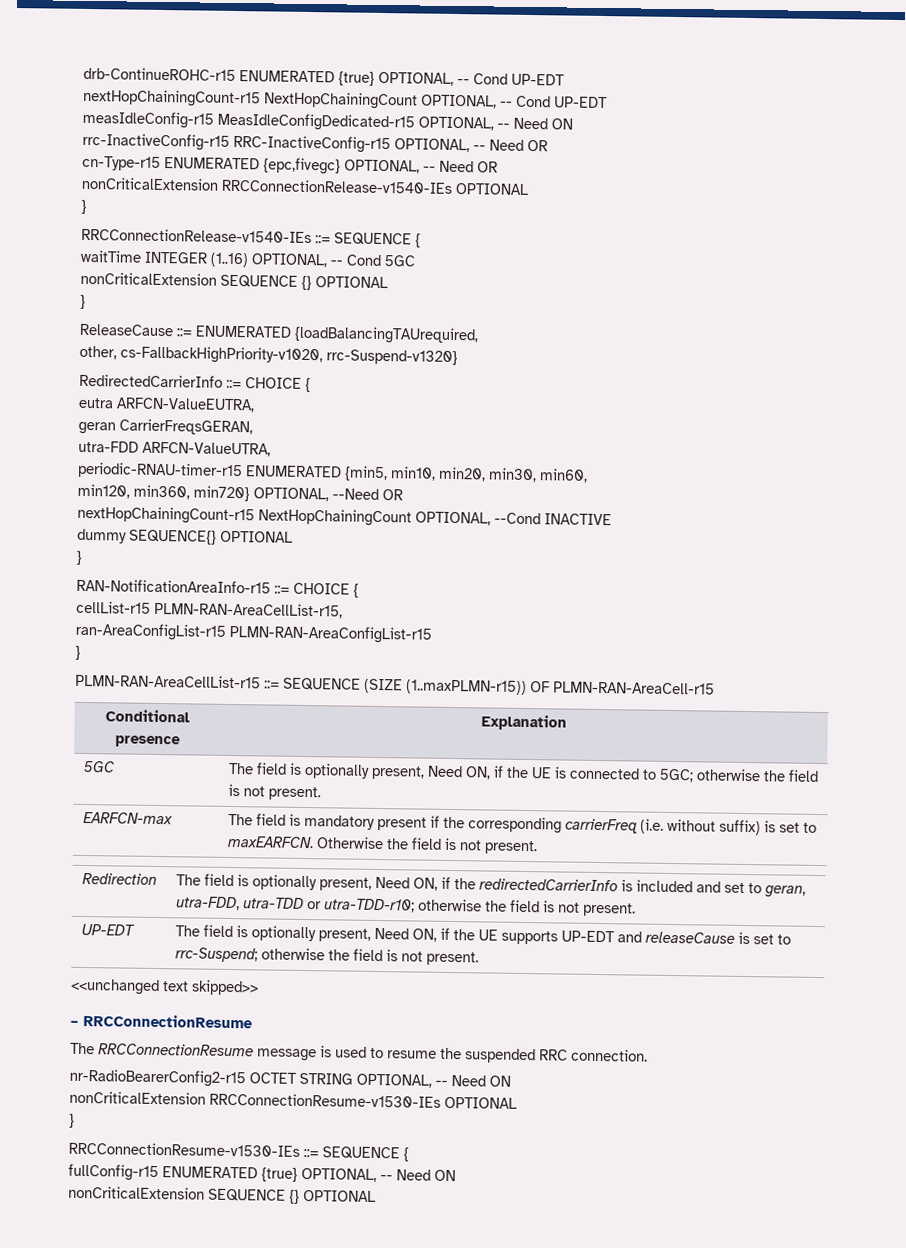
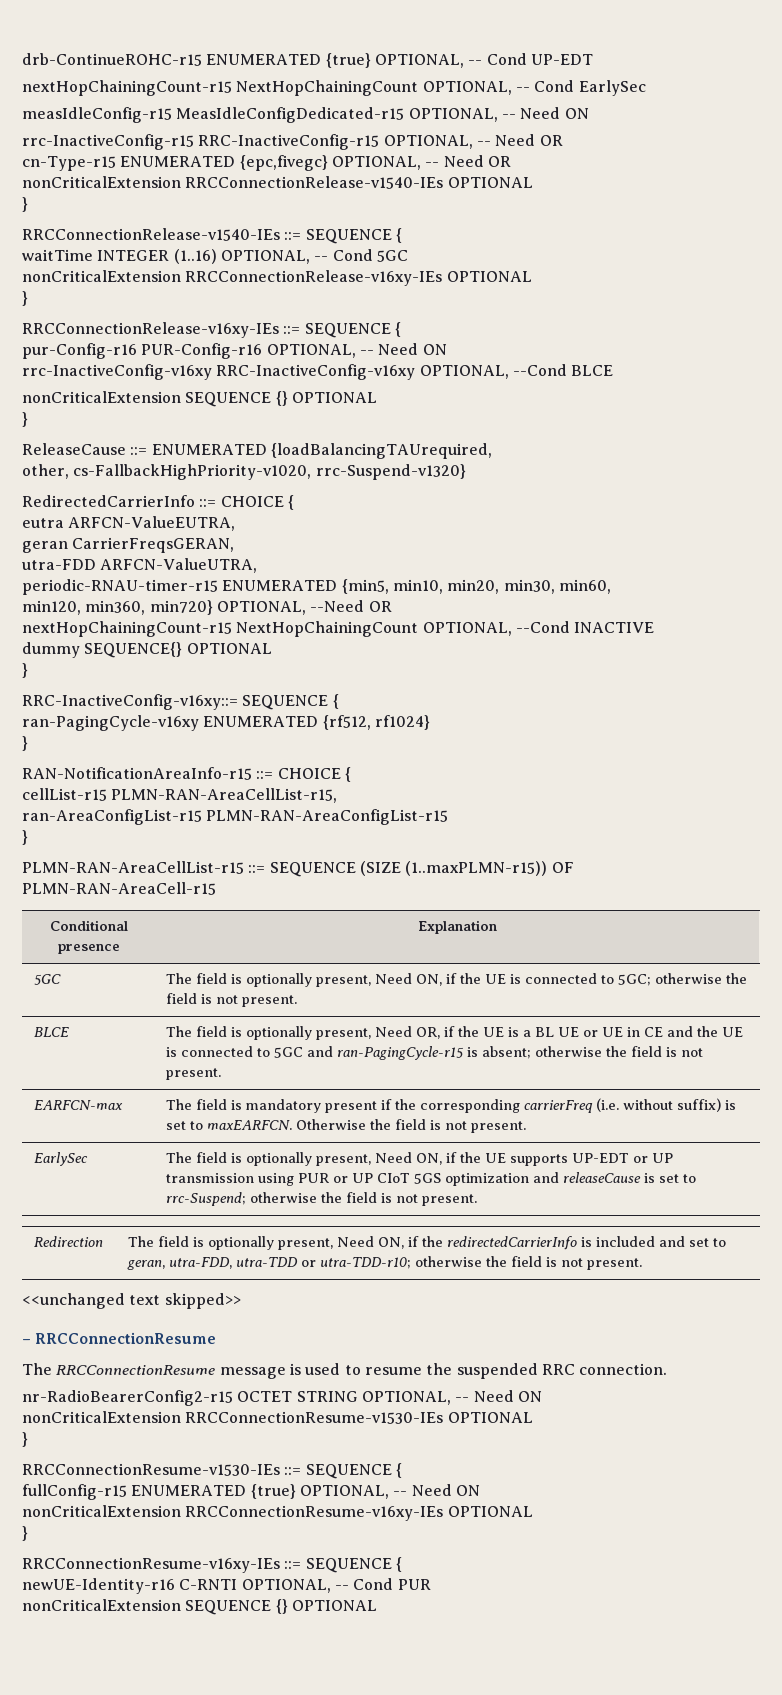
- nextHopChainingCount-r15 NextHopChainingCount OPTIONAL, -- Cond UP-EDT
+ nextHopChainingCount-r15 NextHopChainingCount OPTIONAL, -- Cond EarlySec
+ nonCriticalExtension RRCConnectionRelease-v16xy-IEs OPTIONAL
+ }
+ RRCConnectionRelease-v16xy-IEs ::= SEQUENCE {
+ pur-Config-r16 PUR-Config-r16 OPTIONAL, -- Need ON
+ rrc-InactiveConfig-v16xy RRC-InactiveConfig-v16xy OPTIONAL, --Cond BLCE
+ RRC-InactiveConfig-v16xy::= SEQUENCE {
+ ran-PagingCycle-v16xy ENUMERATED {rf512, rf1024}
+ }
+ BLCE | The field is optionally present, Need OR, if the UE is a BL UE or UE in CE and the UE is connected to 5GC and ran-PagingCycle-r15 is absent; otherwise the field is not present.
+ EarlySec | The field is optionally present, Need ON, if the UE supports UP-EDT or UP transmission using PUR or UP CIoT 5GS optimization and releaseCause is set to rrc-Suspend; otherwise the field is not present.
- UP-EDT | The field is optionally present, Need ON, if the UE supports UP-EDT and releaseCause is set to rrc-Suspend; otherwise the field is not present.
+ nonCriticalExtension RRCConnectionResume-v16xy-IEs OPTIONAL
+ }
+ RRCConnectionResume-v16xy-IEs ::= SEQUENCE {
+ newUE-Identity-r16 C-RNTI OPTIONAL, -- Cond PUR

